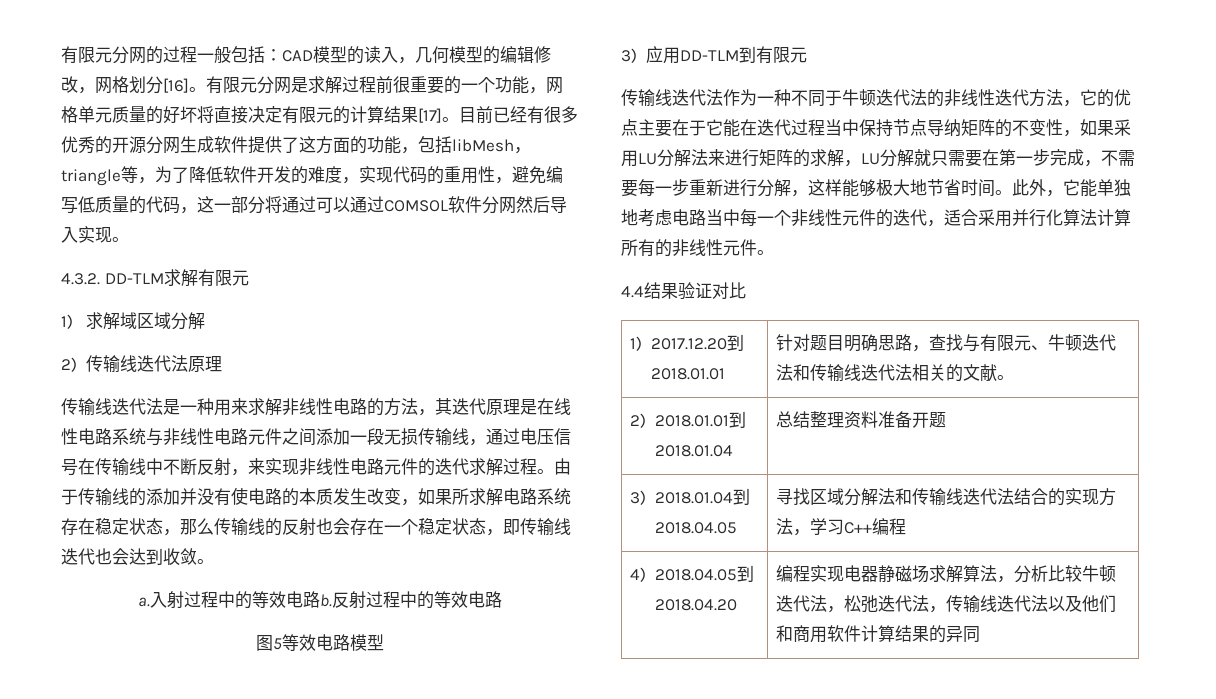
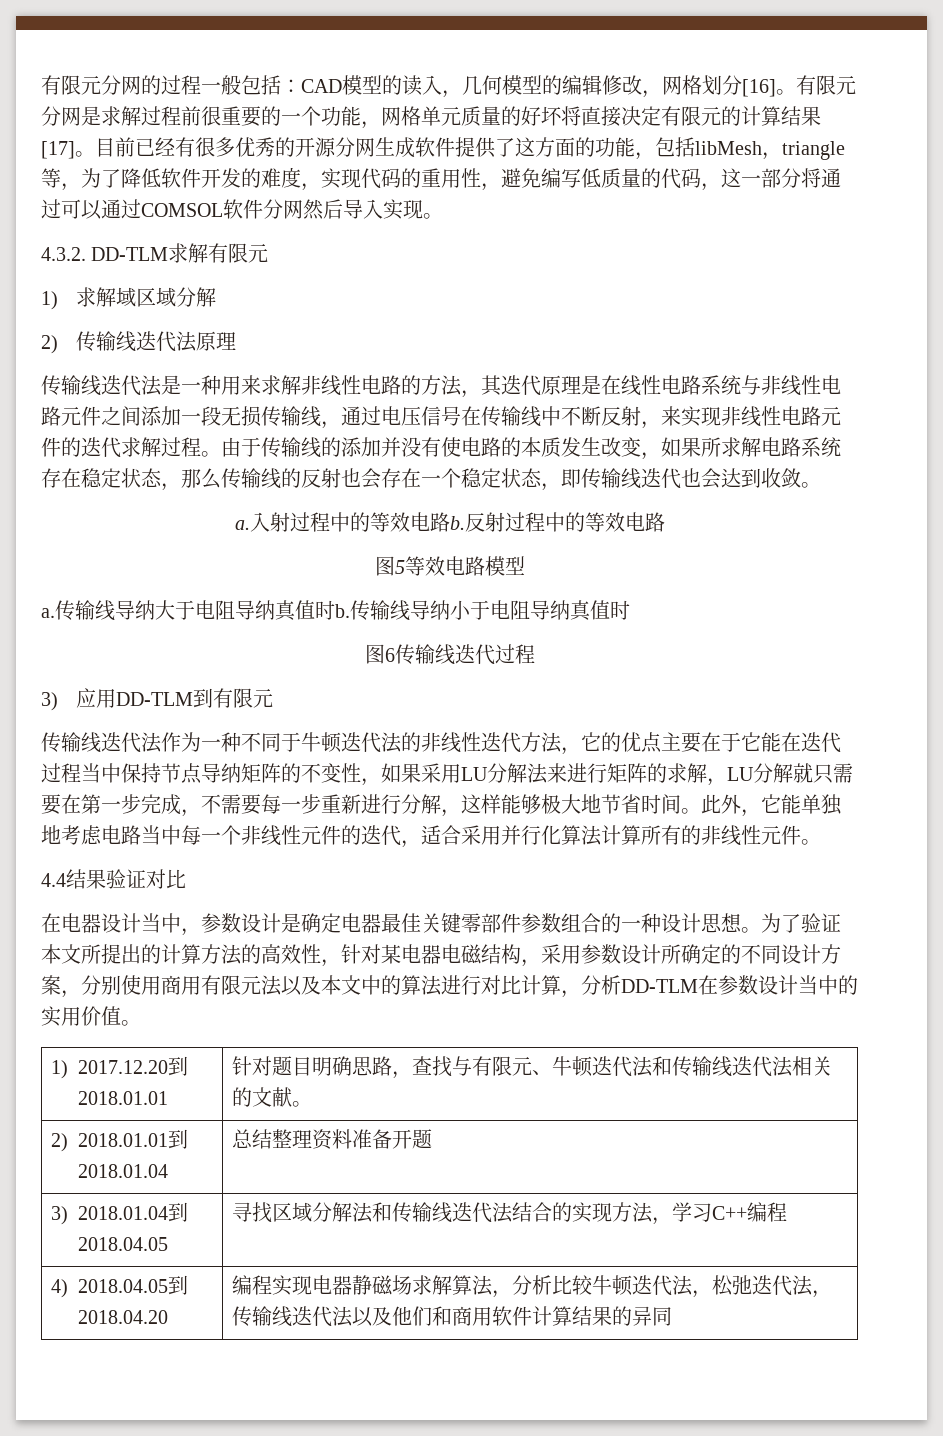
+ a.传输线导纳大于电阻导纳真值时b.传输线导纳小于电阻导纳真值时
+ 图6传输线迭代过程
+ 在电器设计当中，参数设计是确定电器最佳关键零部件参数组合的一种设计思想。为了验证本文所提出的计算方法的高效性，针对某电器电磁结构，采用参数设计所确定的不同设计方案，分别使用商用有限元法以及本文中的算法进行对比计算，分析DD-TLM在参数设计当中的实用价值。

